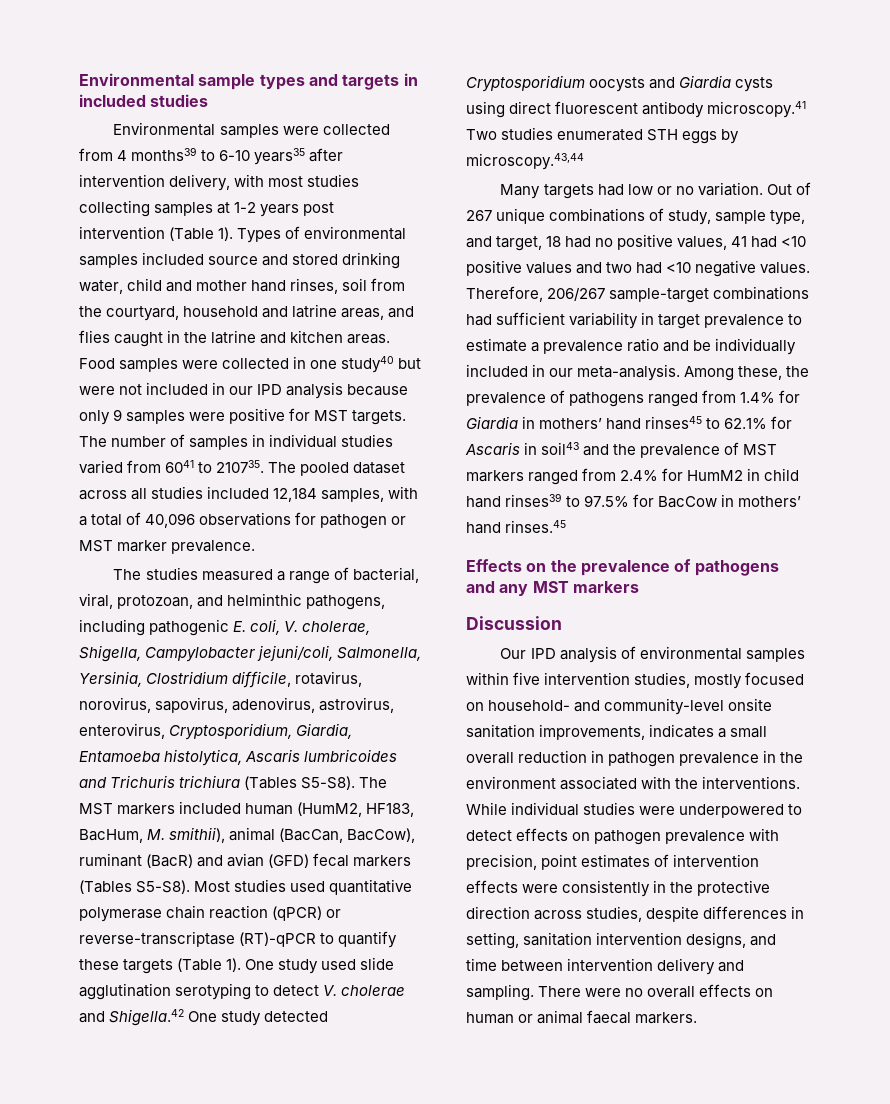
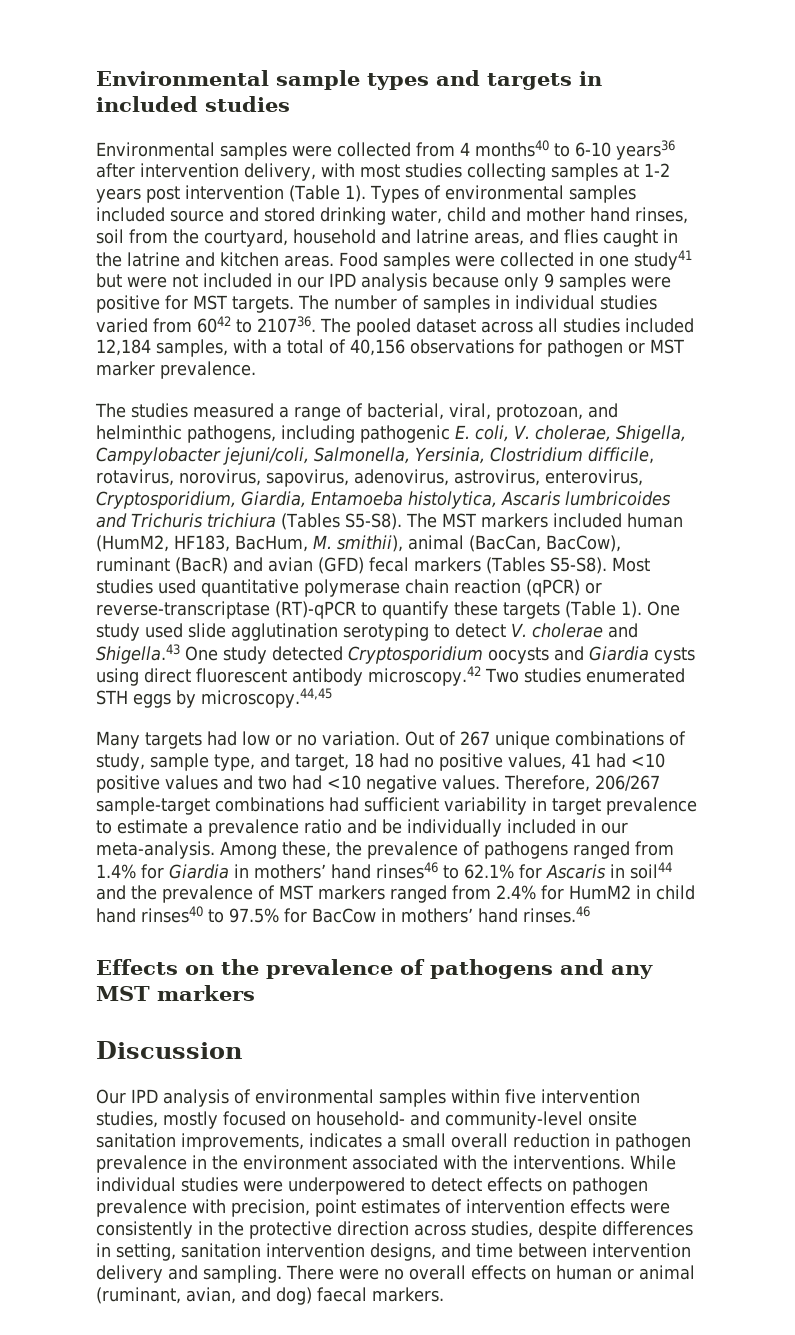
- Environmental samples were collected from 4 months39 to 6-10 years35 after intervention delivery, with most studies collecting samples at 1-2 years post intervention (Table 1).
+ Environmental samples were collected from 4 months40 to 6-10 years36 after intervention delivery, with most studies collecting samples at 1-2 years post intervention (Table 1).
- Food samples were collected in one study40 but were not included in our IPD analysis because only 9 samples were positive for MST targets.
+ Food samples were collected in one study41 but were not included in our IPD analysis because only 9 samples were positive for MST targets.
- The number of samples in individual studies varied from 6041 to 210735.
+ The number of samples in individual studies varied from 6042 to 210736.
- The pooled dataset across all studies included 12,184 samples, with a total of 40,096 observations for pathogen or MST marker prevalence.
+ The pooled dataset across all studies included 12,184 samples, with a total of 40,156 observations for pathogen or MST marker prevalence.
- One study used slide agglutination serotyping to detect V. cholerae and Shigella.42 One study detected Cryptosporidium oocysts and Giardia cysts using direct fluorescent antibody microscopy.41 Two studies enumerated STH eggs by microscopy.43,44
+ One study used slide agglutination serotyping to detect V. cholerae and Shigella.43 One study detected Cryptosporidium oocysts and Giardia cysts using direct fluorescent antibody microscopy.42 Two studies enumerated STH eggs by microscopy.44,45
- Among these, the prevalence of pathogens ranged from 1.4% for Giardia in mothers’ hand rinses45 to 62.1% for Ascaris in soil43 and the prevalence of MST markers ranged from 2.4% for HumM2 in child hand rinses39 to 97.5% for BacCow in mothers’ hand rinses.45
+ Among these, the prevalence of pathogens ranged from 1.4% for Giardia in mothers’ hand rinses46 to 62.1% for Ascaris in soil44 and the prevalence of MST markers ranged from 2.4% for HumM2 in child hand rinses40 to 97.5% for BacCow in mothers’ hand rinses.46
- There were no overall effects on human or animal faecal markers.
+ There were no overall effects on human or animal (ruminant, avian, and dog) faecal markers.

